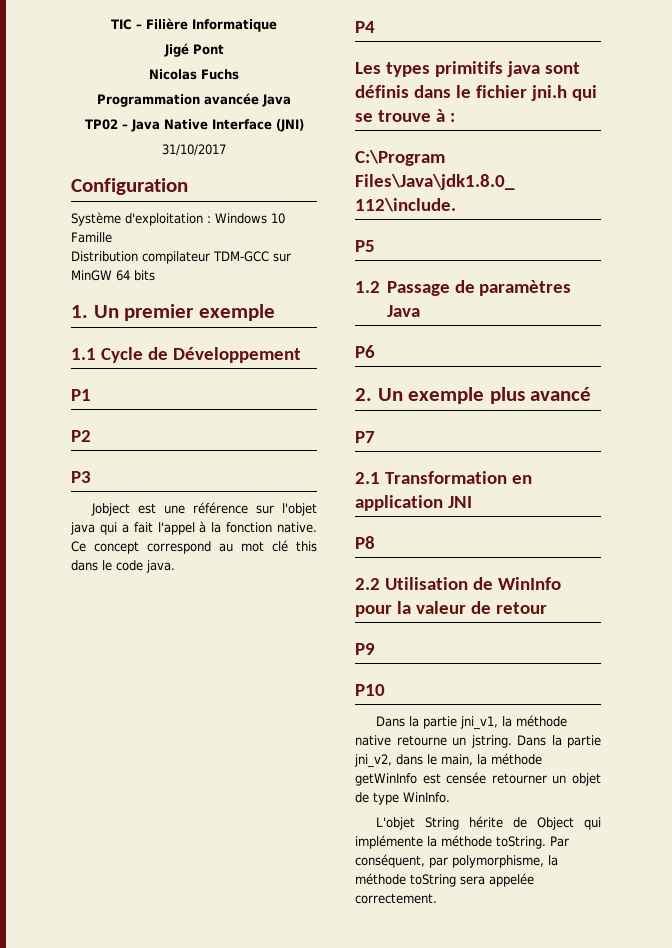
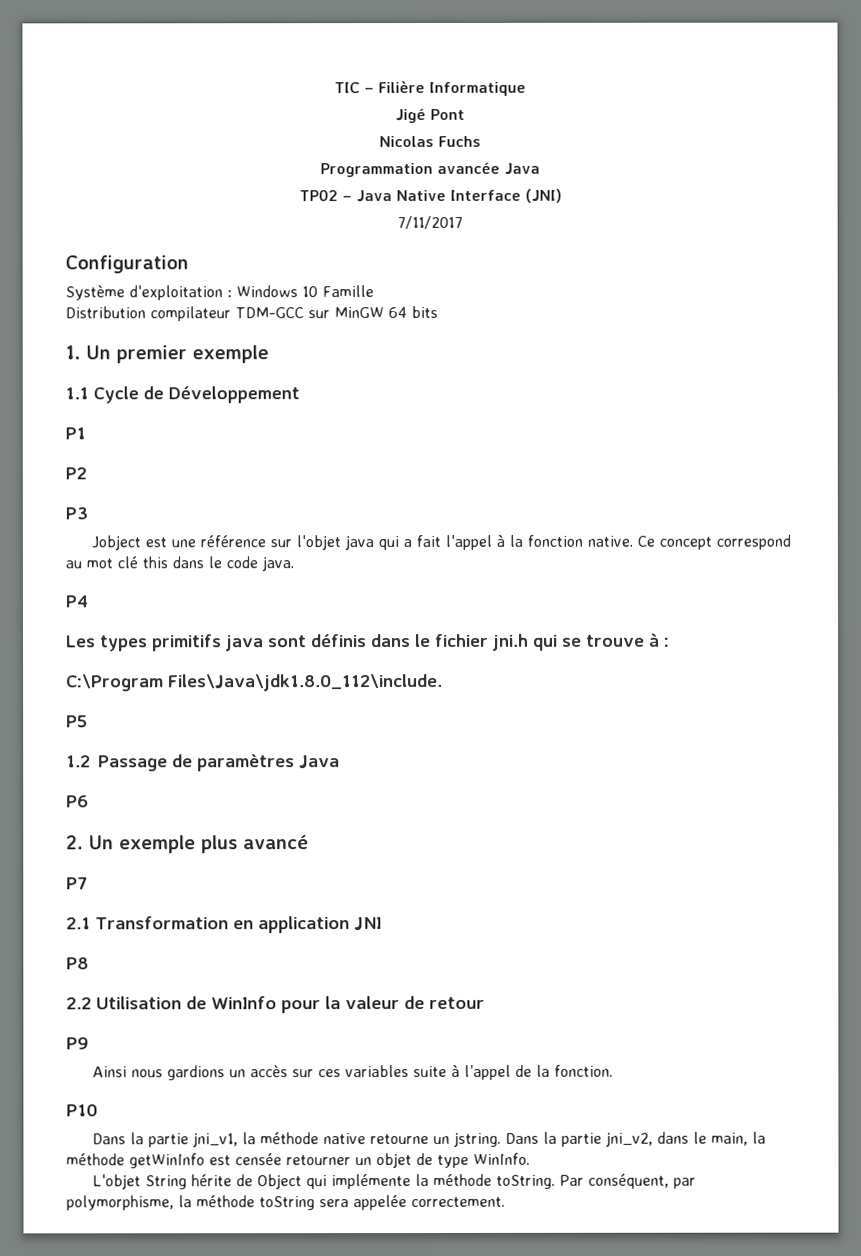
- 31/10/2017
+ 7/11/2017
+ Ainsi nous gardions un accès sur ces variables suite à l’appel de la fonction.

